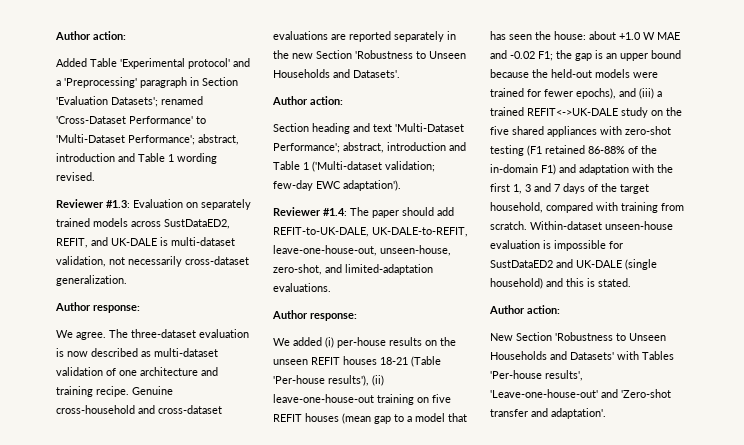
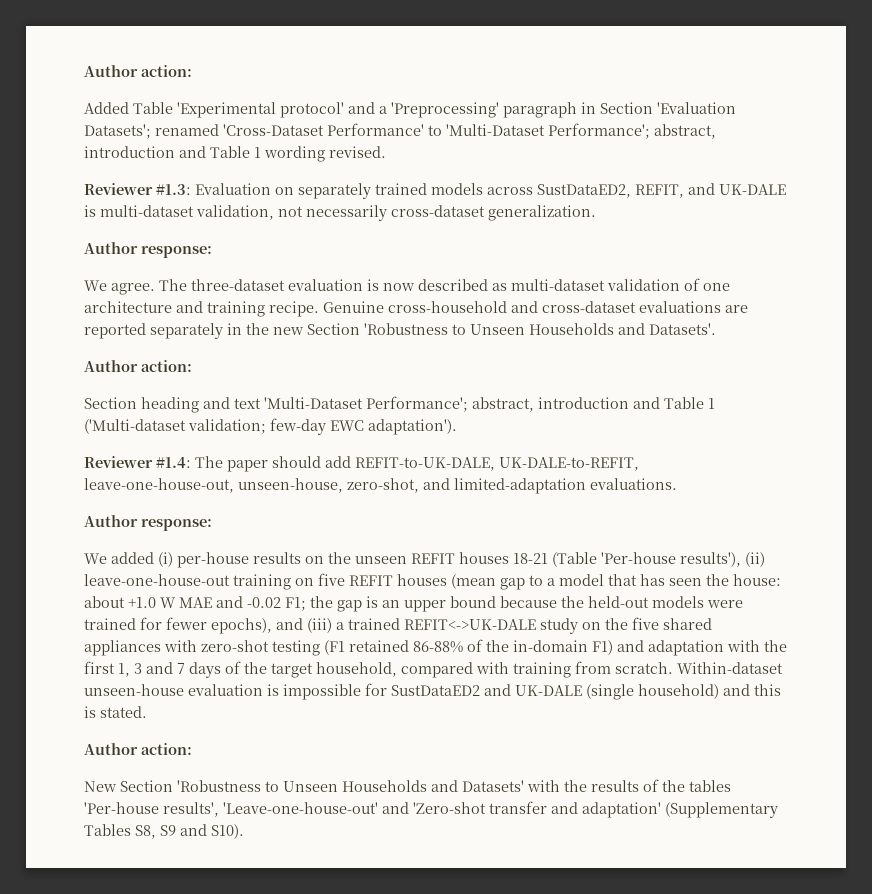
- New Section 'Robustness to Unseen Households and Datasets' with Tables 'Per-house results', 'Leave-one-house-out' and 'Zero-shot transfer and adaptation'.
+ New Section 'Robustness to Unseen Households and Datasets' with the results of the tables 'Per-house results', 'Leave-one-house-out' and 'Zero-shot transfer and adaptation' (Supplementary Tables S8, S9 and S10).

